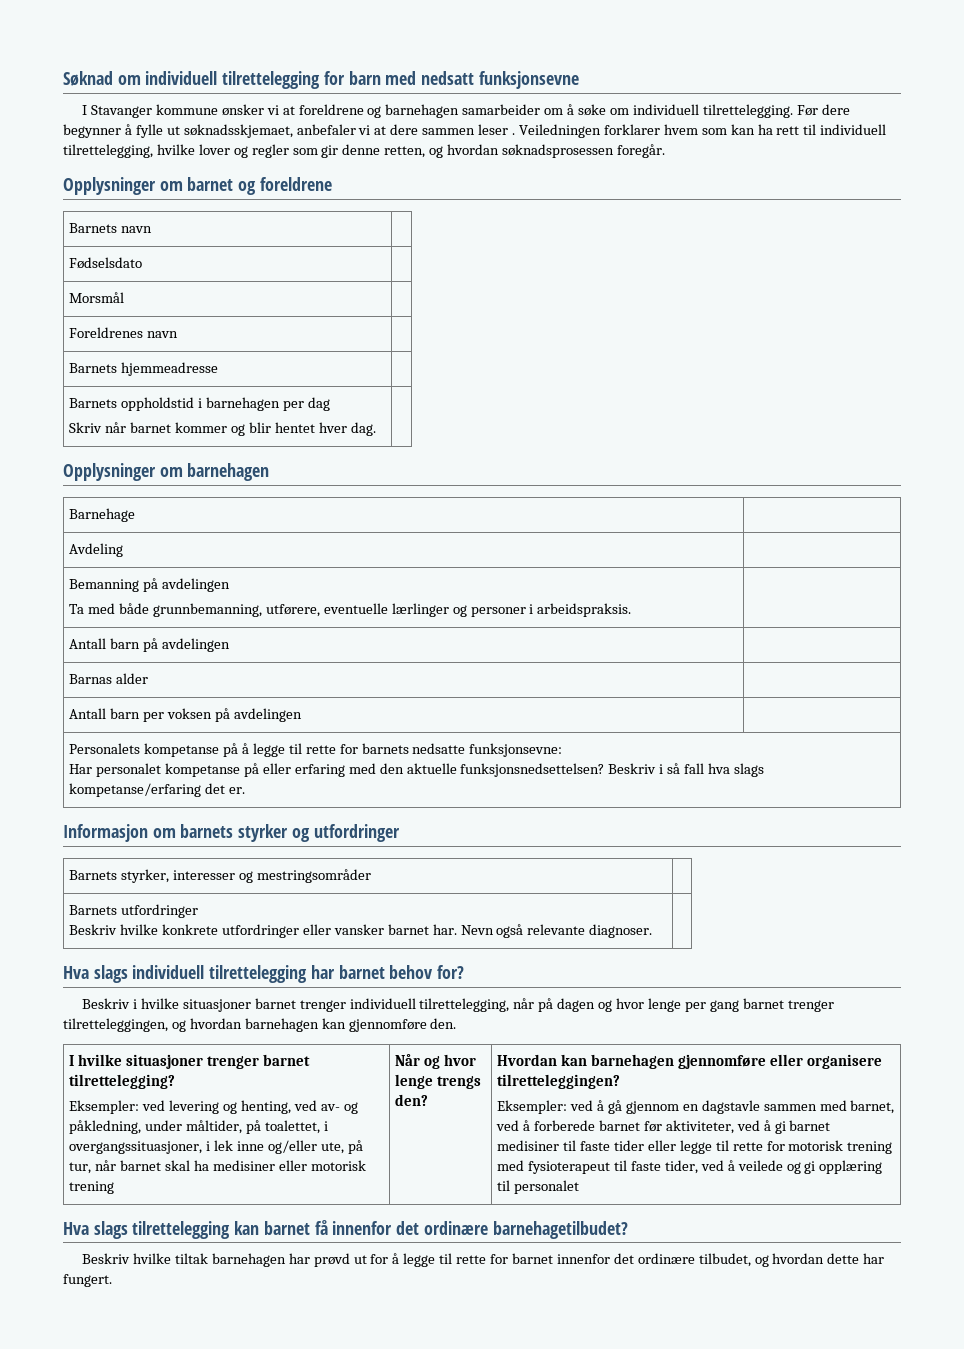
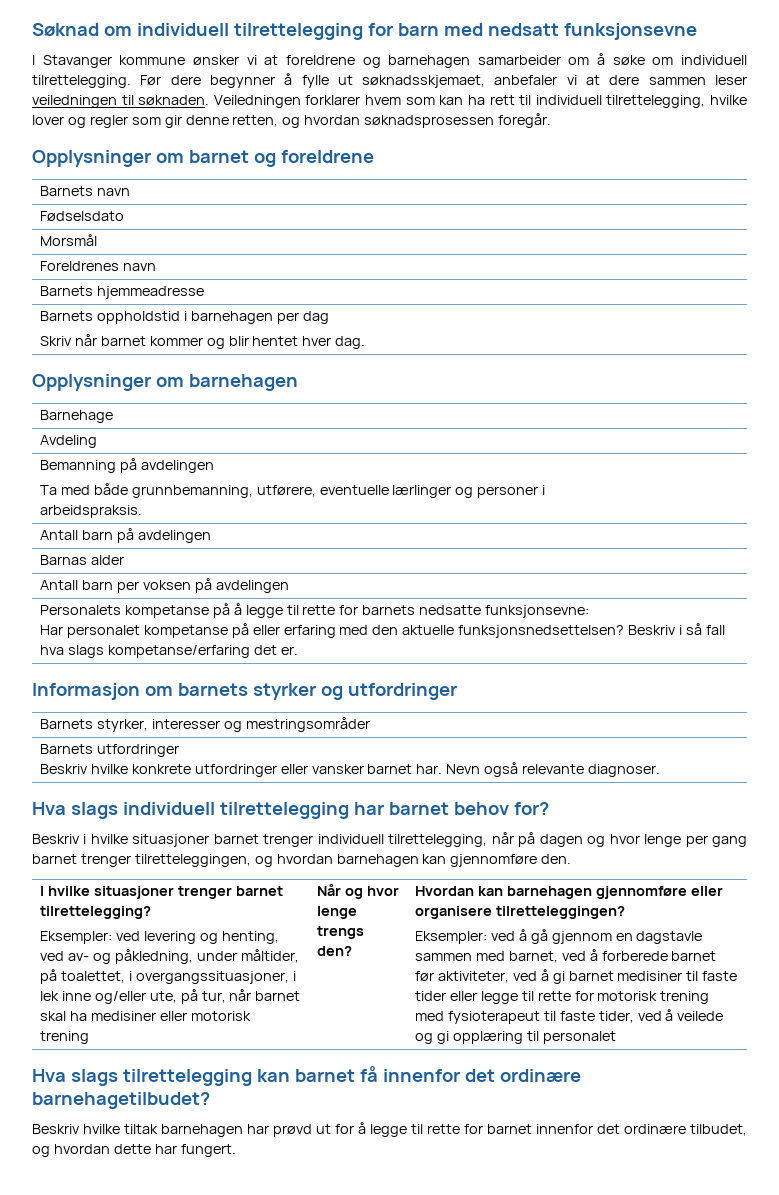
- Før dere begynner å fylle ut søknadsskjemaet, anbefaler vi at dere sammen leser .
+ Før dere begynner å fylle ut søknadsskjemaet, anbefaler vi at dere sammen leser veiledningen til søknaden.

